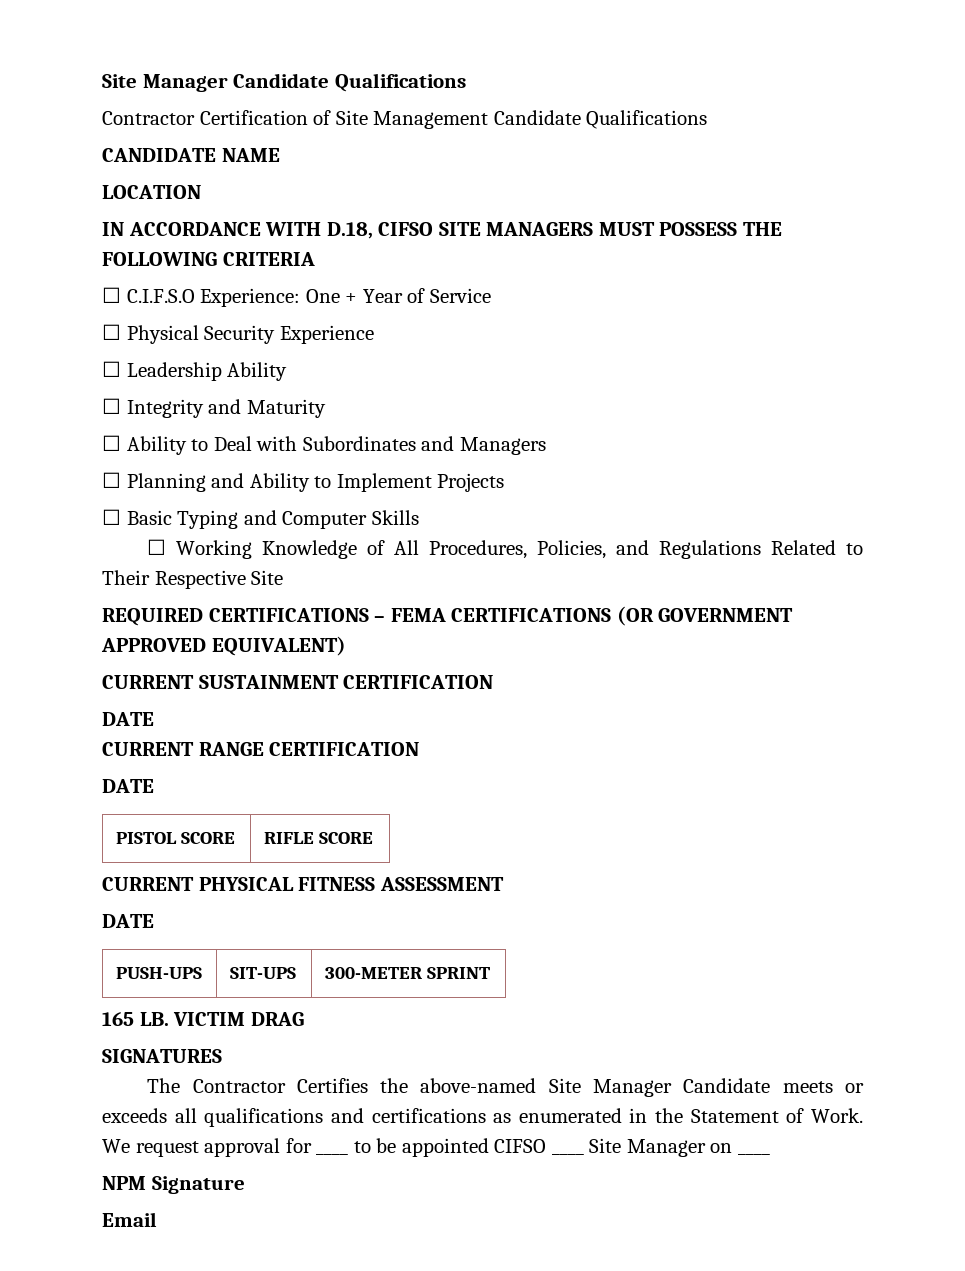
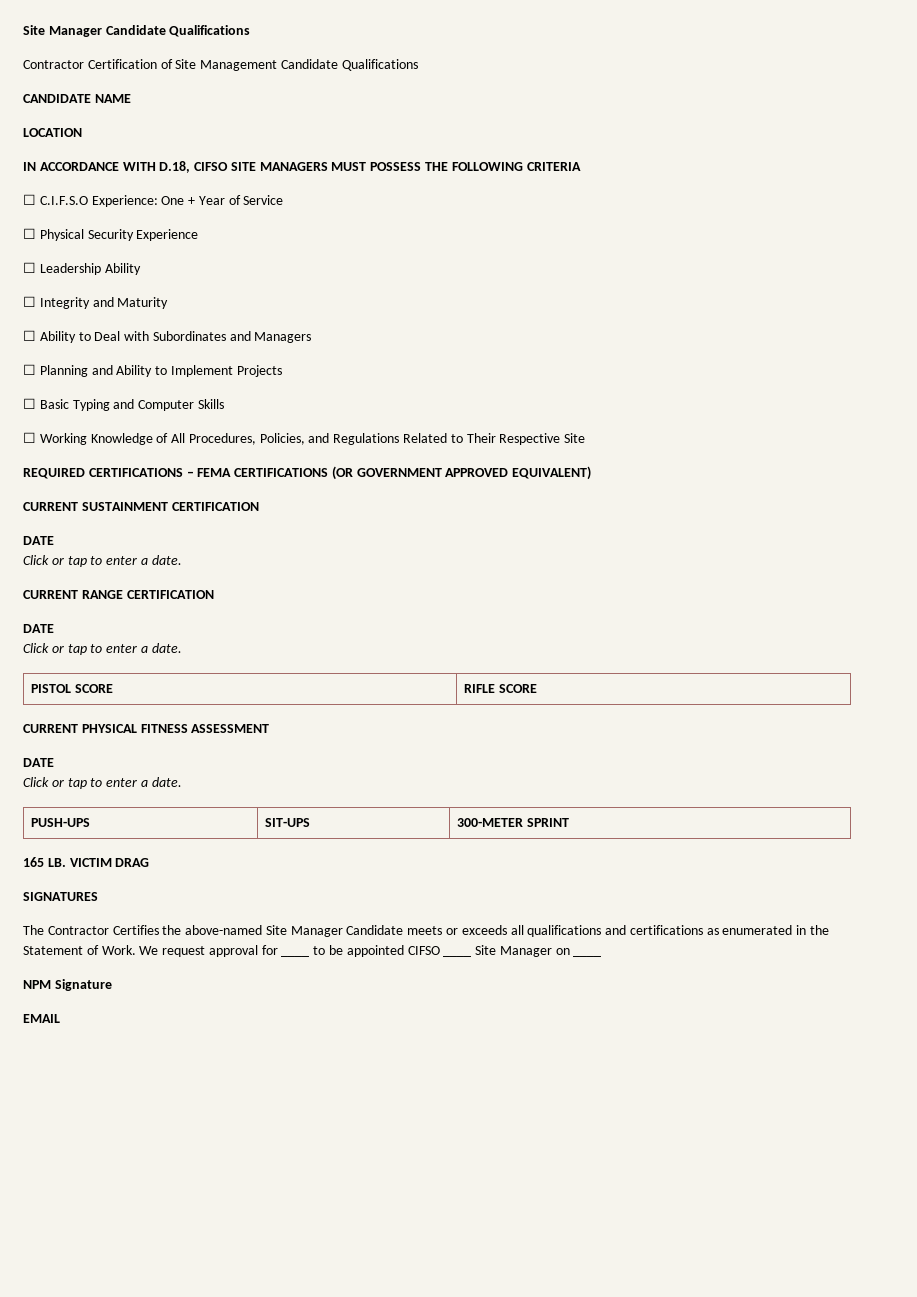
  CURRENT SUSTAINMENT CERTIFICATION
  DATE
+ Click or tap to enter a date.
  CURRENT RANGE CERTIFICATION
  DATE
+ Click or tap to enter a date.
  CURRENT PHYSICAL FITNESS ASSESSMENT
  DATE
+ Click or tap to enter a date.
- Email
+ EMAIL

